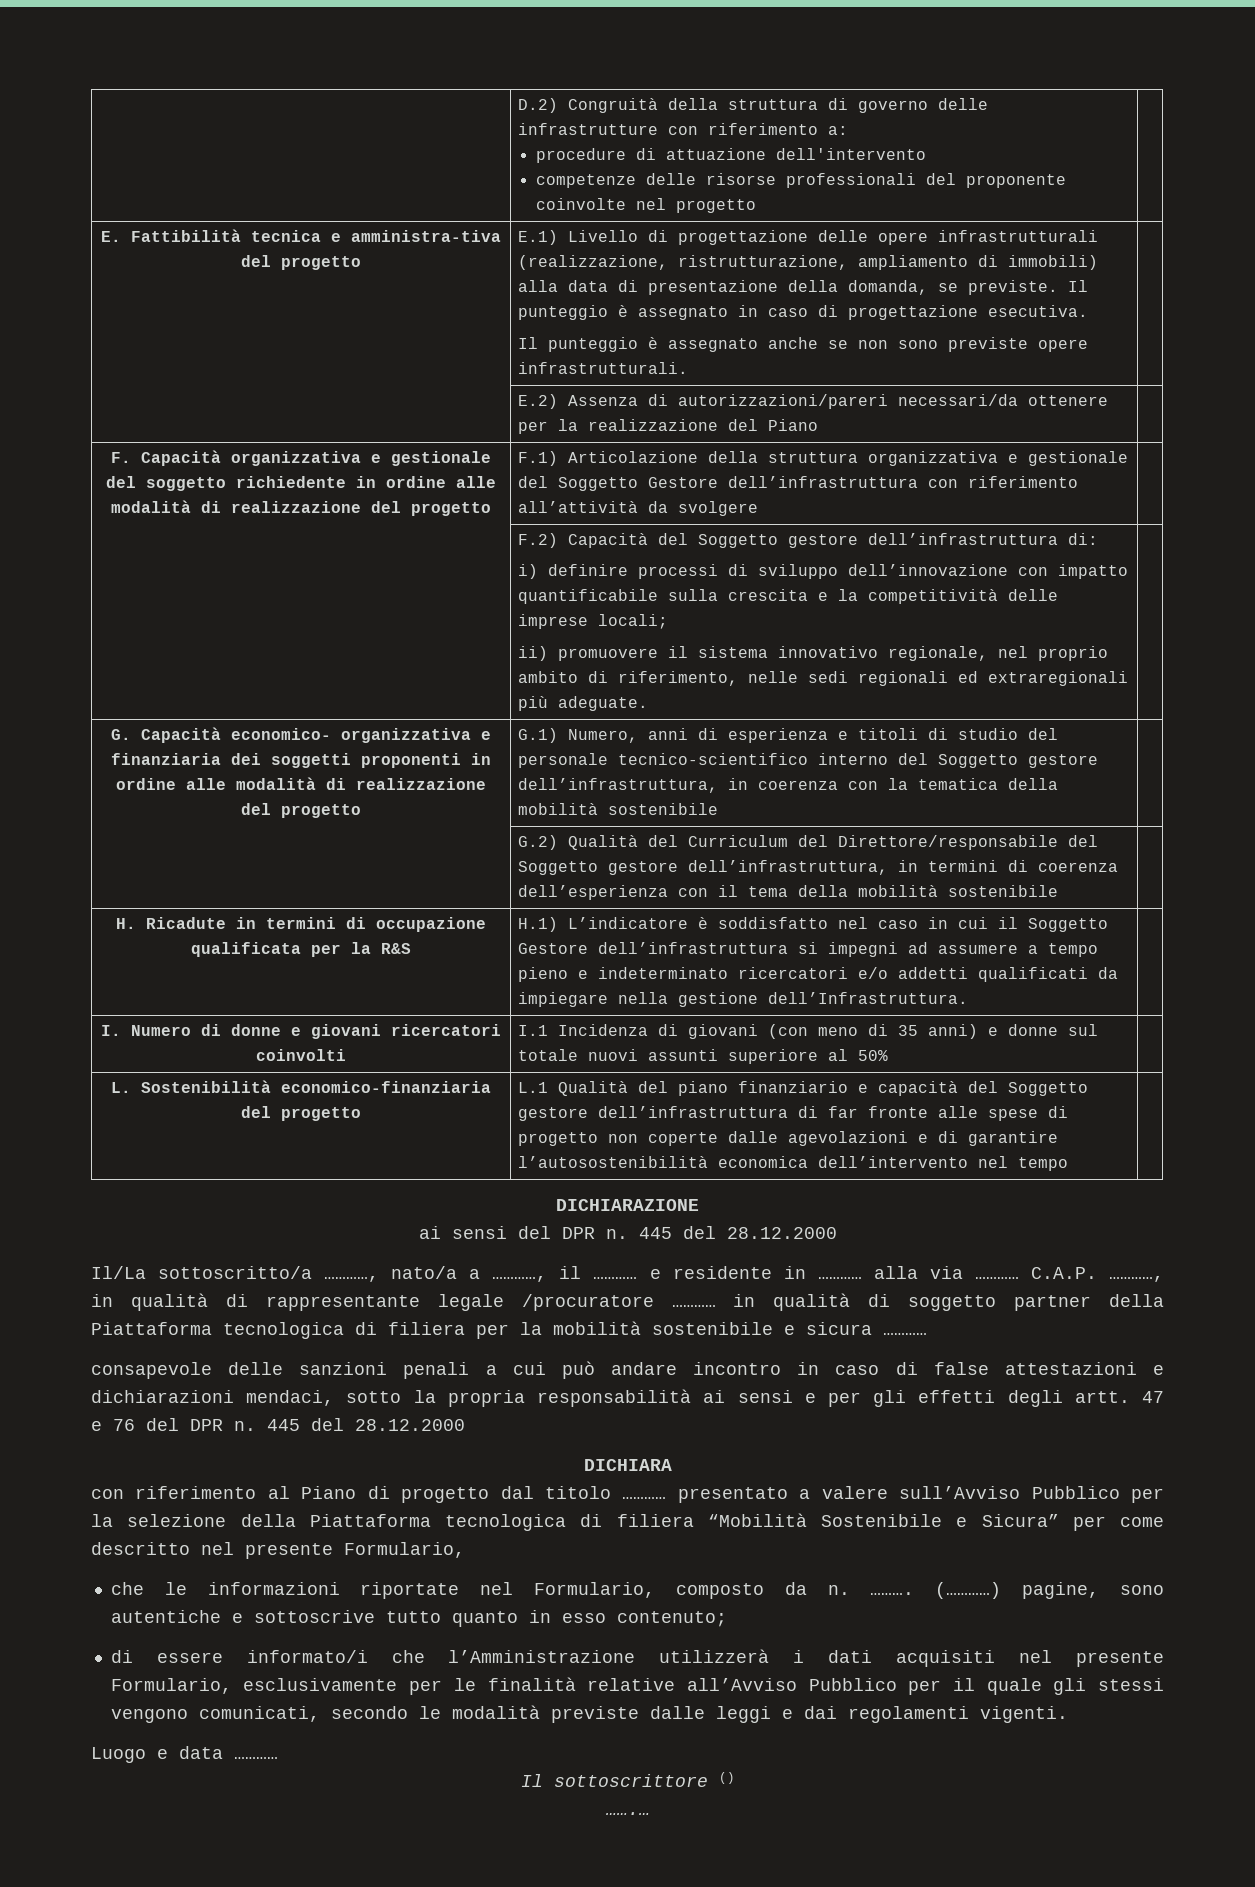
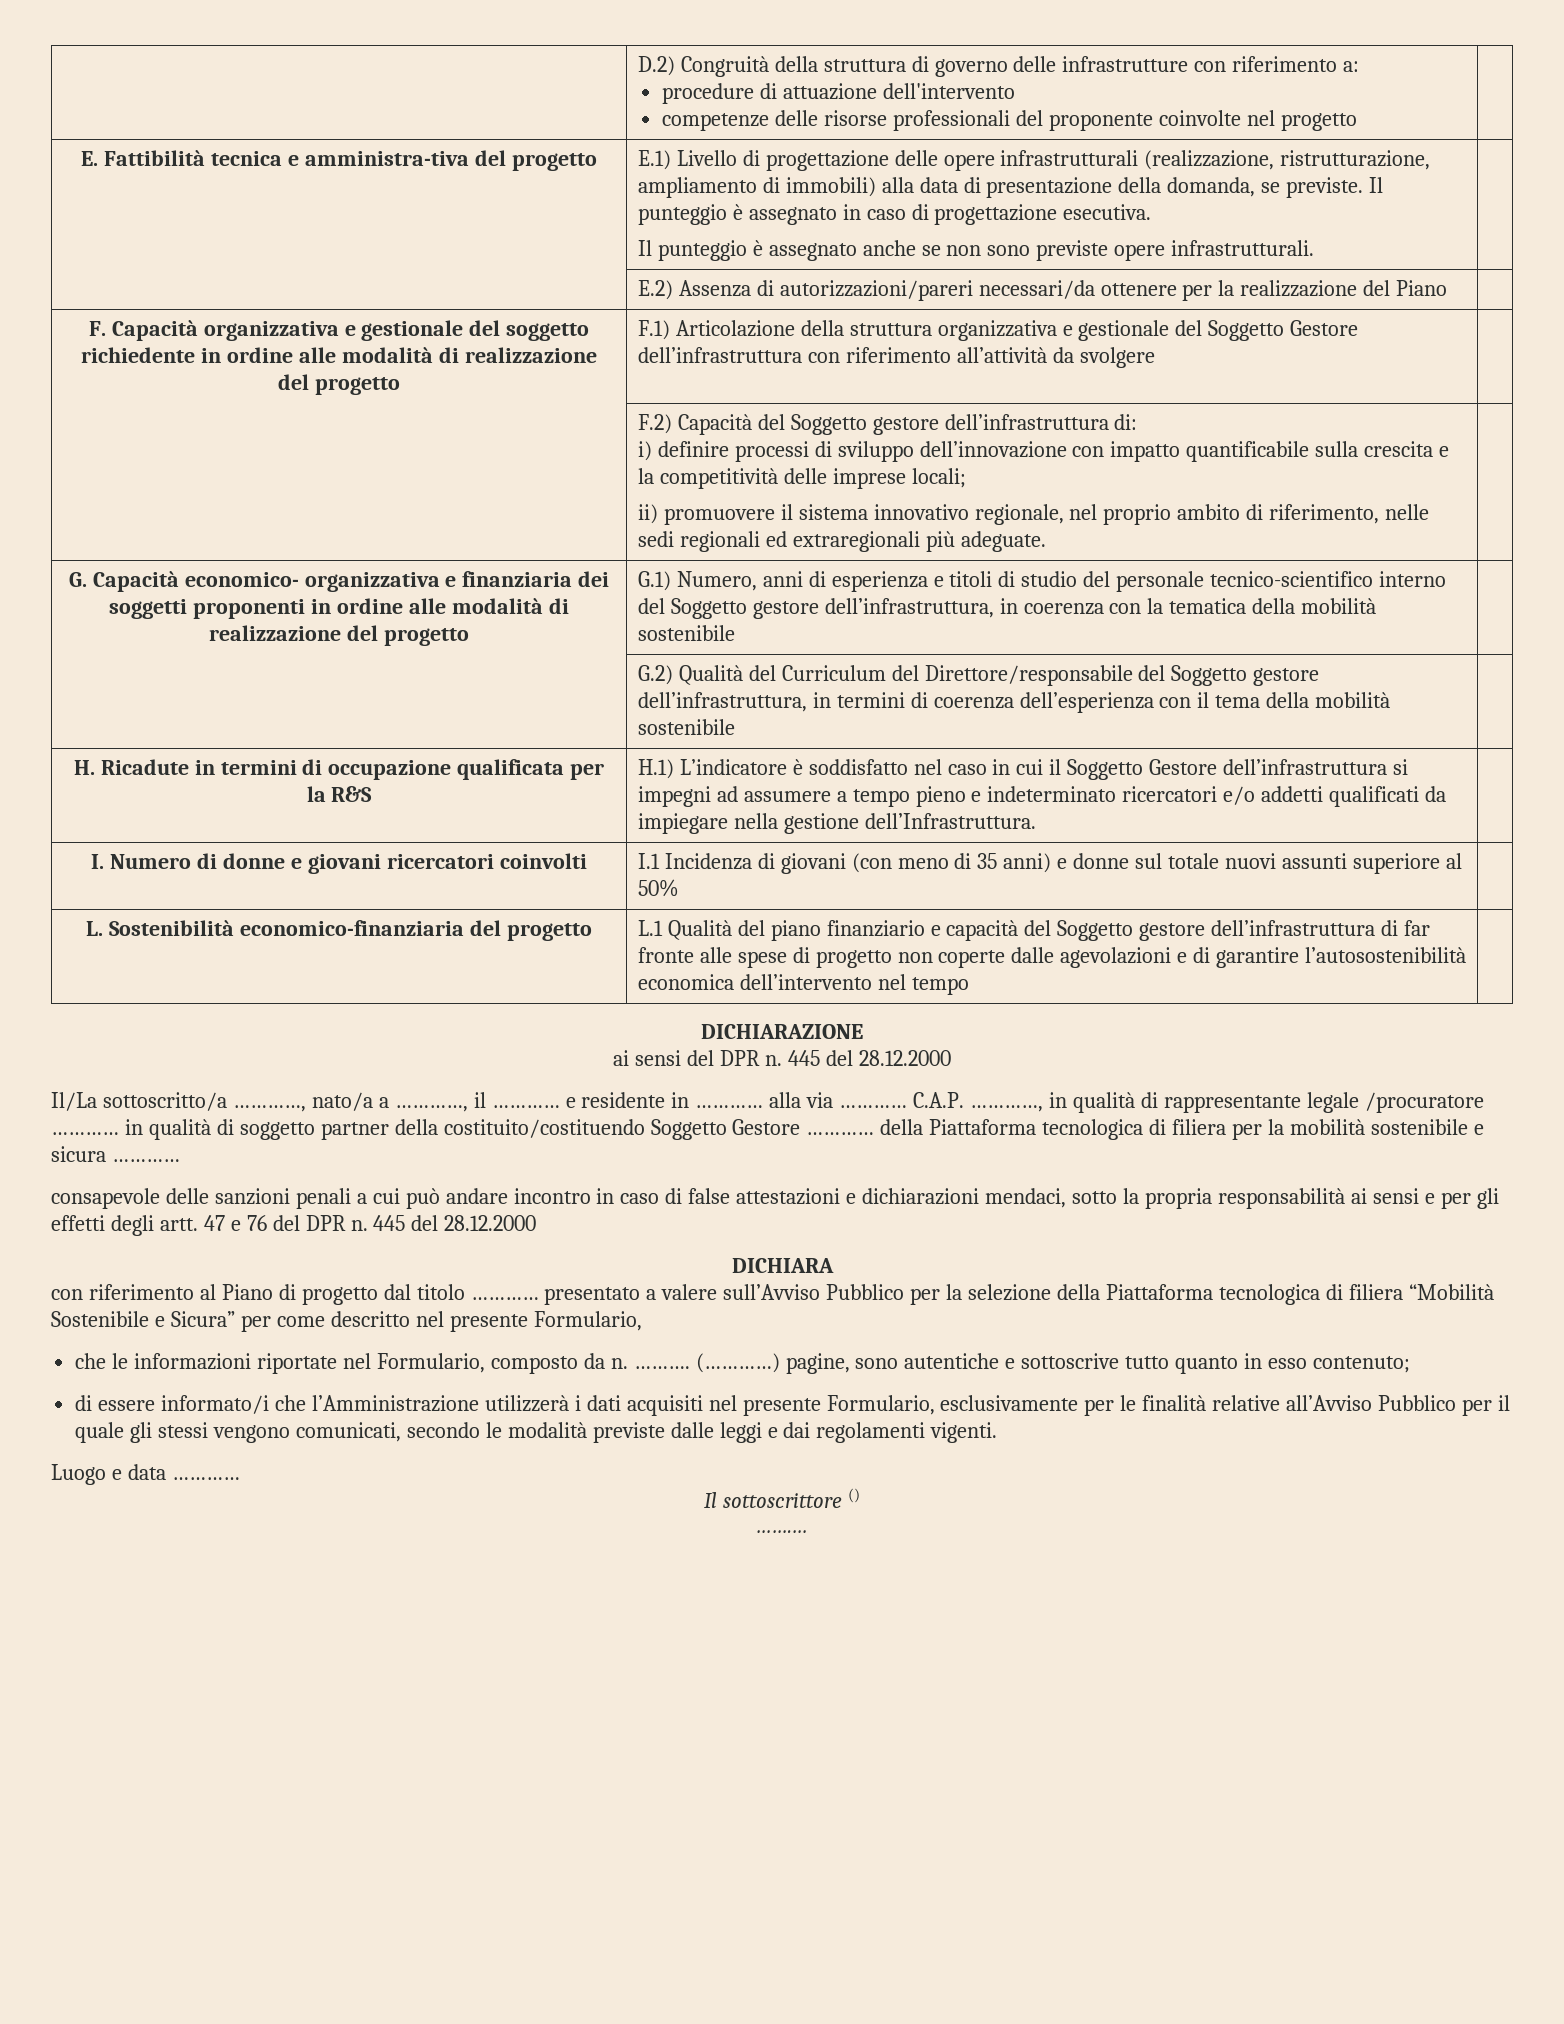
- C.A.P. …………, in qualità di rappresentante legale /procuratore ………… in qualità di soggetto partner della Piattaforma tecnologica di filiera per la mobilità sostenibile e sicura …………
+ C.A.P. …………, in qualità di rappresentante legale /procuratore ………… in qualità di soggetto partner della costituito/costituendo Soggetto Gestore ………… della Piattaforma tecnologica di filiera per la mobilità sostenibile e sicura …………

